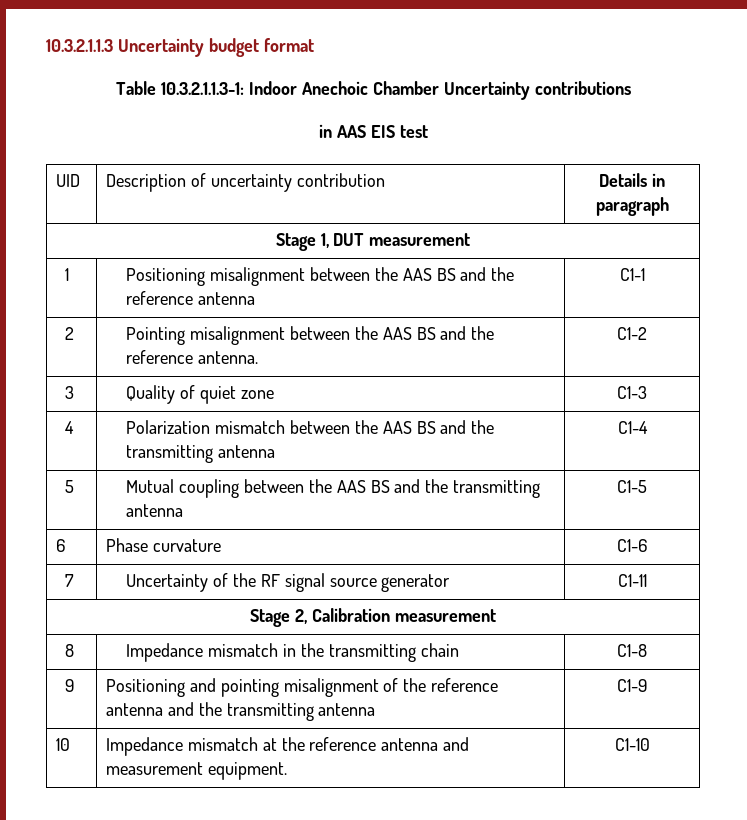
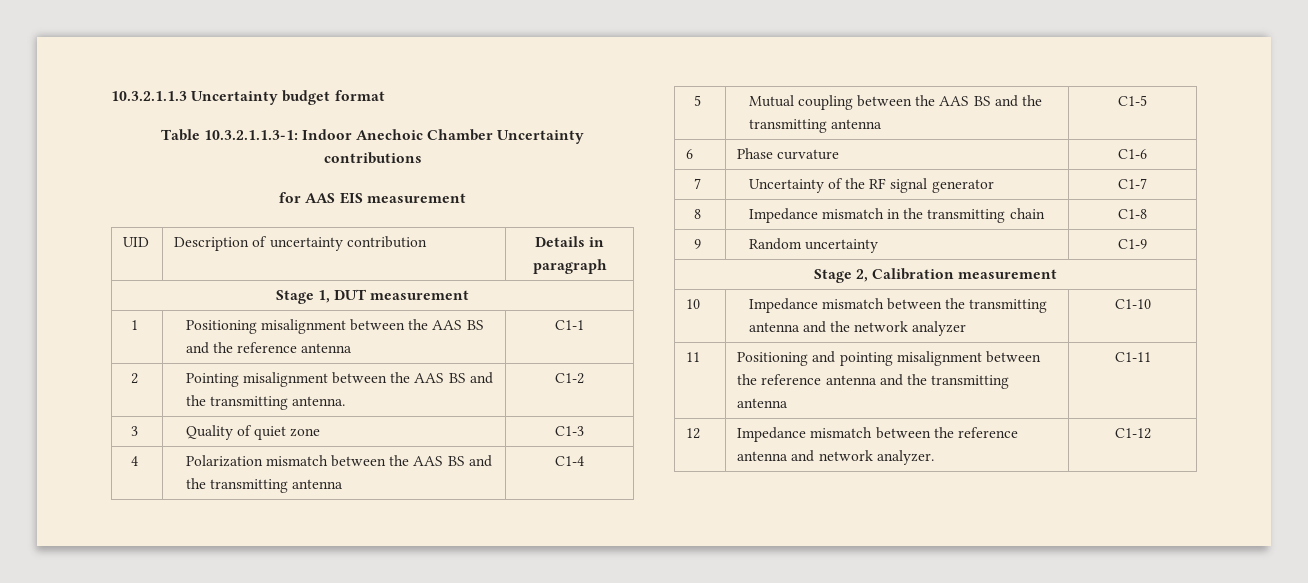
- in AAS EIS test
+ for AAS EIS measurement
- 2 | Pointing misalignment between the AAS BS and the reference antenna. | C1-2
+ 2 | Pointing misalignment between the AAS BS and the transmitting antenna. | C1-2
- 7 | Uncertainty of the RF signal source generator | C1-11
- Stage 2, Calibration measurement
+ 7 | Uncertainty of the RF signal generator | C1-7
- 9 | Positioning and pointing misalignment of the reference antenna and the transmitting antenna | C1-9
- 10 | Impedance mismatch at the reference antenna and measurement equipment. | C1-10
+ 9 | Random uncertainty | C1-9
+ Stage 2, Calibration measurement
+ 10 | Impedance mismatch between the transmitting antenna and the network analyzer | C1-10
+ 11 | Positioning and pointing misalignment between the reference antenna and the transmitting antenna | C1-11
+ 12 | Impedance mismatch between the reference antenna and network analyzer. | C1-12

